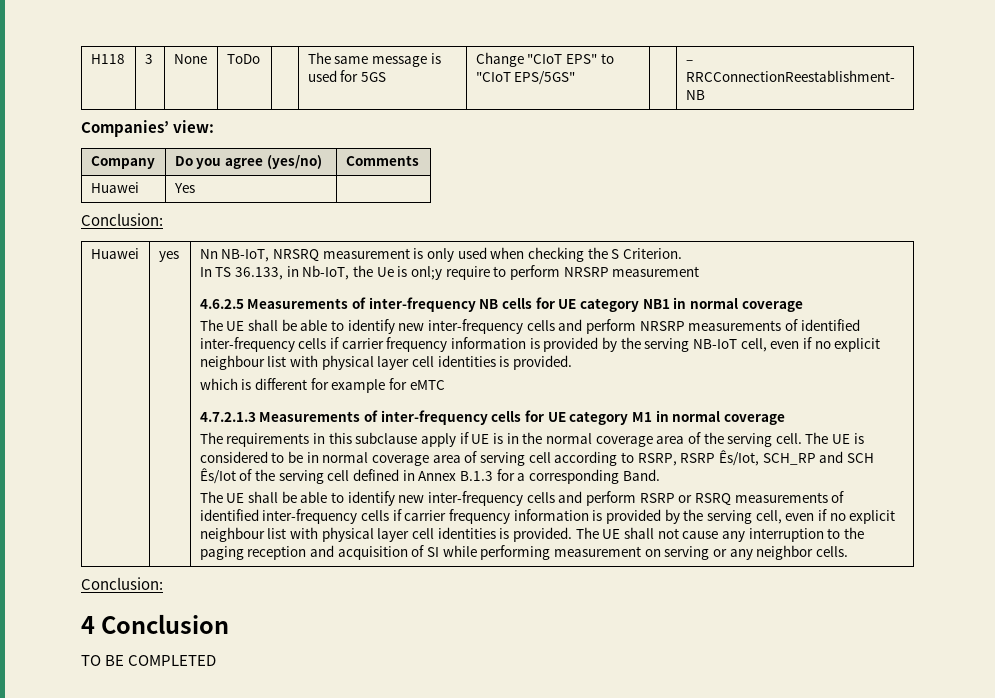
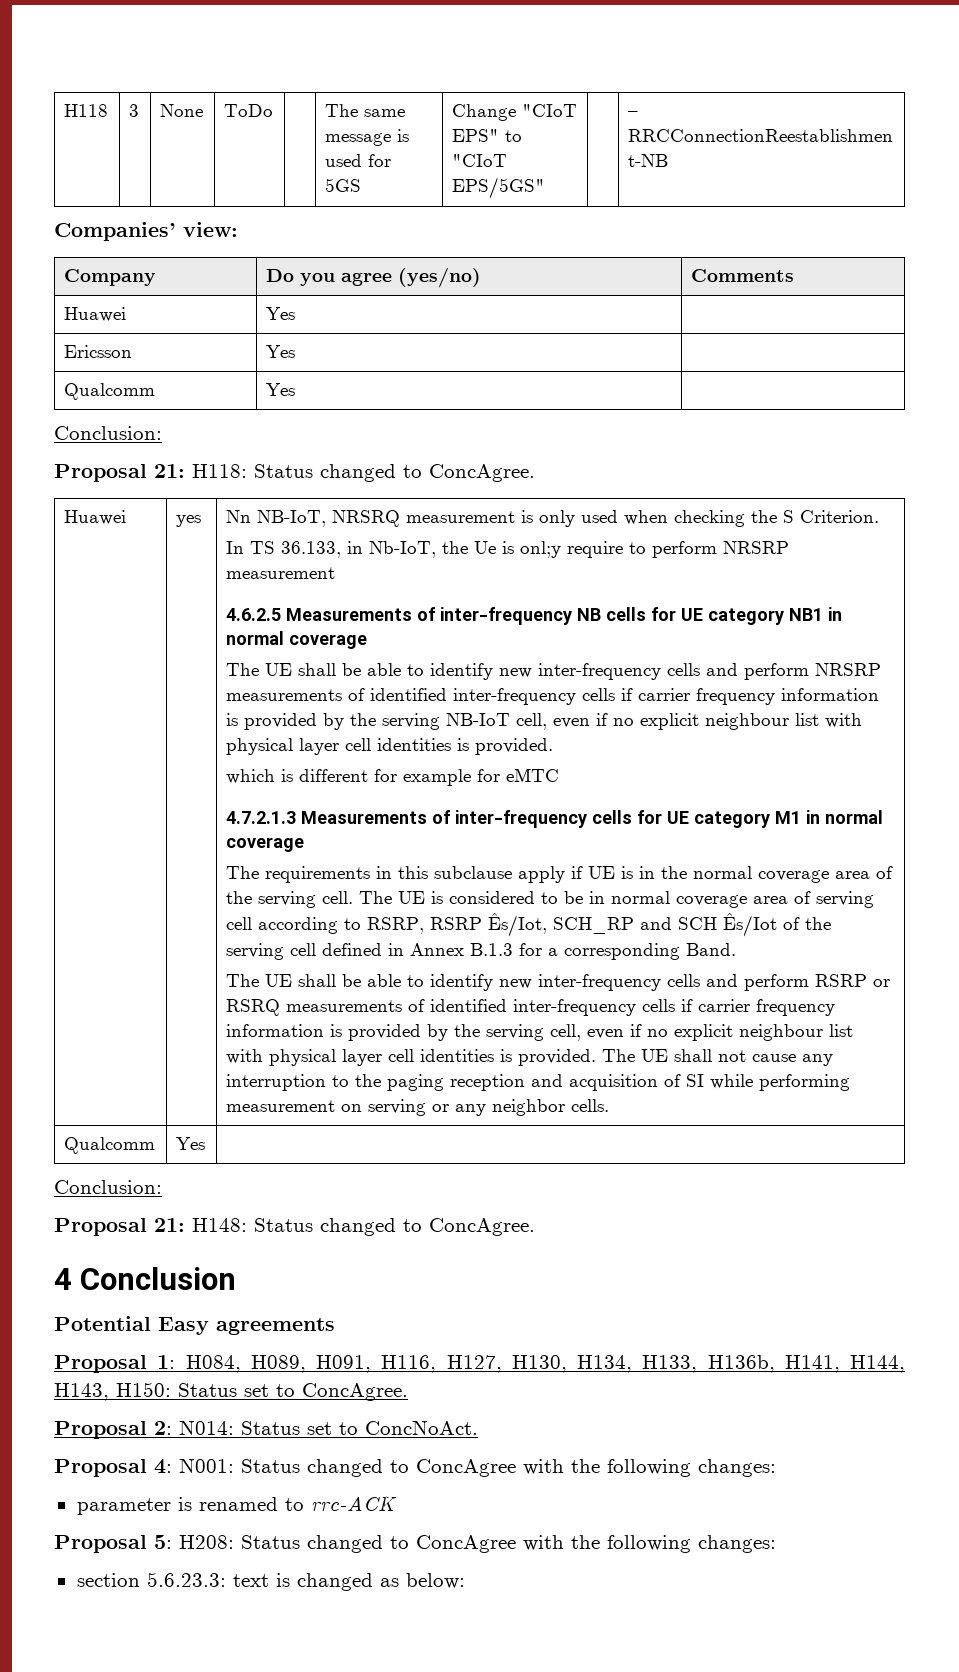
  Huawei | Yes |
+ Ericsson | Yes |
+ Qualcomm | Yes |
  Conclusion:
+ Proposal 21: H118: Status changed to ConcAgree.
  The UE shall not cause any interruption to the paging reception and acquisition of SI while performing measurement on serving or any neighbor cells.
+ Qualcomm | Yes |
  Conclusion:
+ Proposal 21: H148: Status changed to ConcAgree.
  4 Conclusion
- TO BE COMPLETED
+ Potential Easy agreements
+ Proposal 1: H084, H089, H091, H116, H127, H130, H134, H133, H136b, H141, H144, H143, H150: Status set to ConcAgree.
+ Proposal 2: N014: Status set to ConcNoAct.
+ Proposal 4: N001: Status changed to ConcAgree with the following changes:
+ parameter is renamed to rrc-ACK
+ Proposal 5: H208: Status changed to ConcAgree with the following changes:
+ section 5.6.23.3: text is changed as below:

